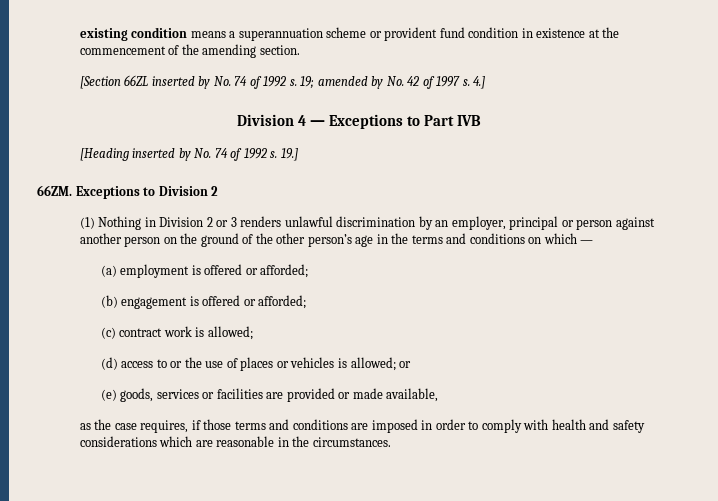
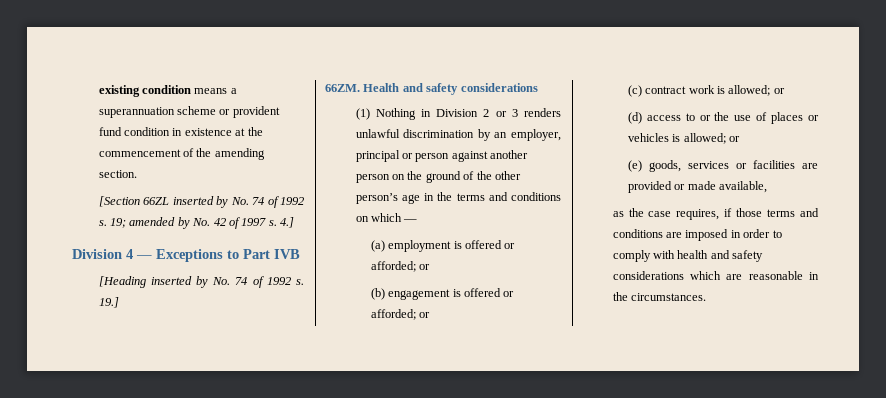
- Exceptions to Division 2
+ Health and safety considerations
- (a) employment is offered or afforded;
+ (a) employment is offered or afforded; or
- (b) engagement is offered or afforded;
+ (b) engagement is offered or afforded; or
- (c) contract work is allowed;
+ (c) contract work is allowed; or

